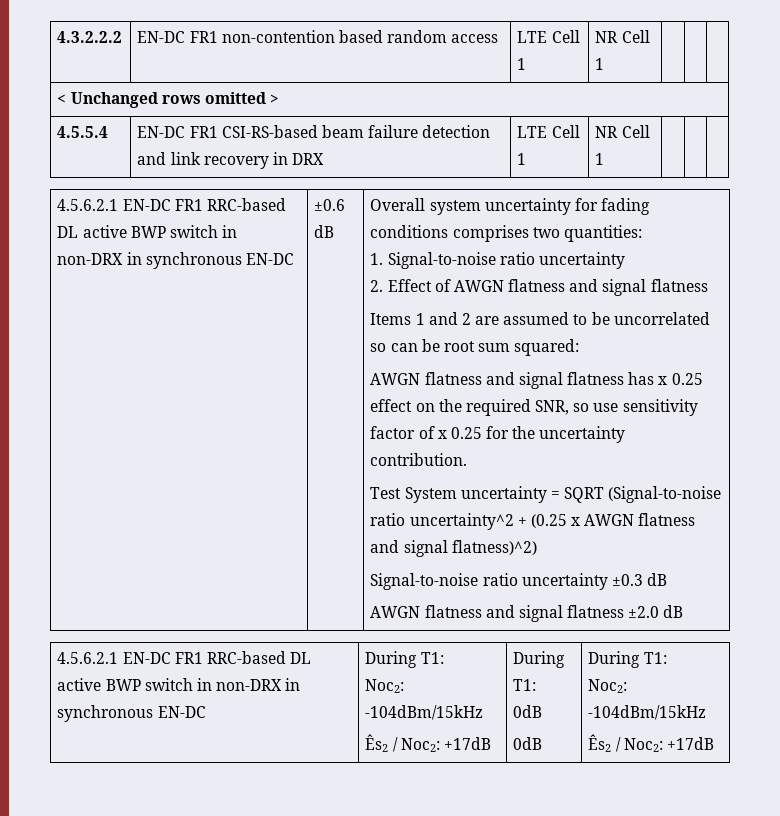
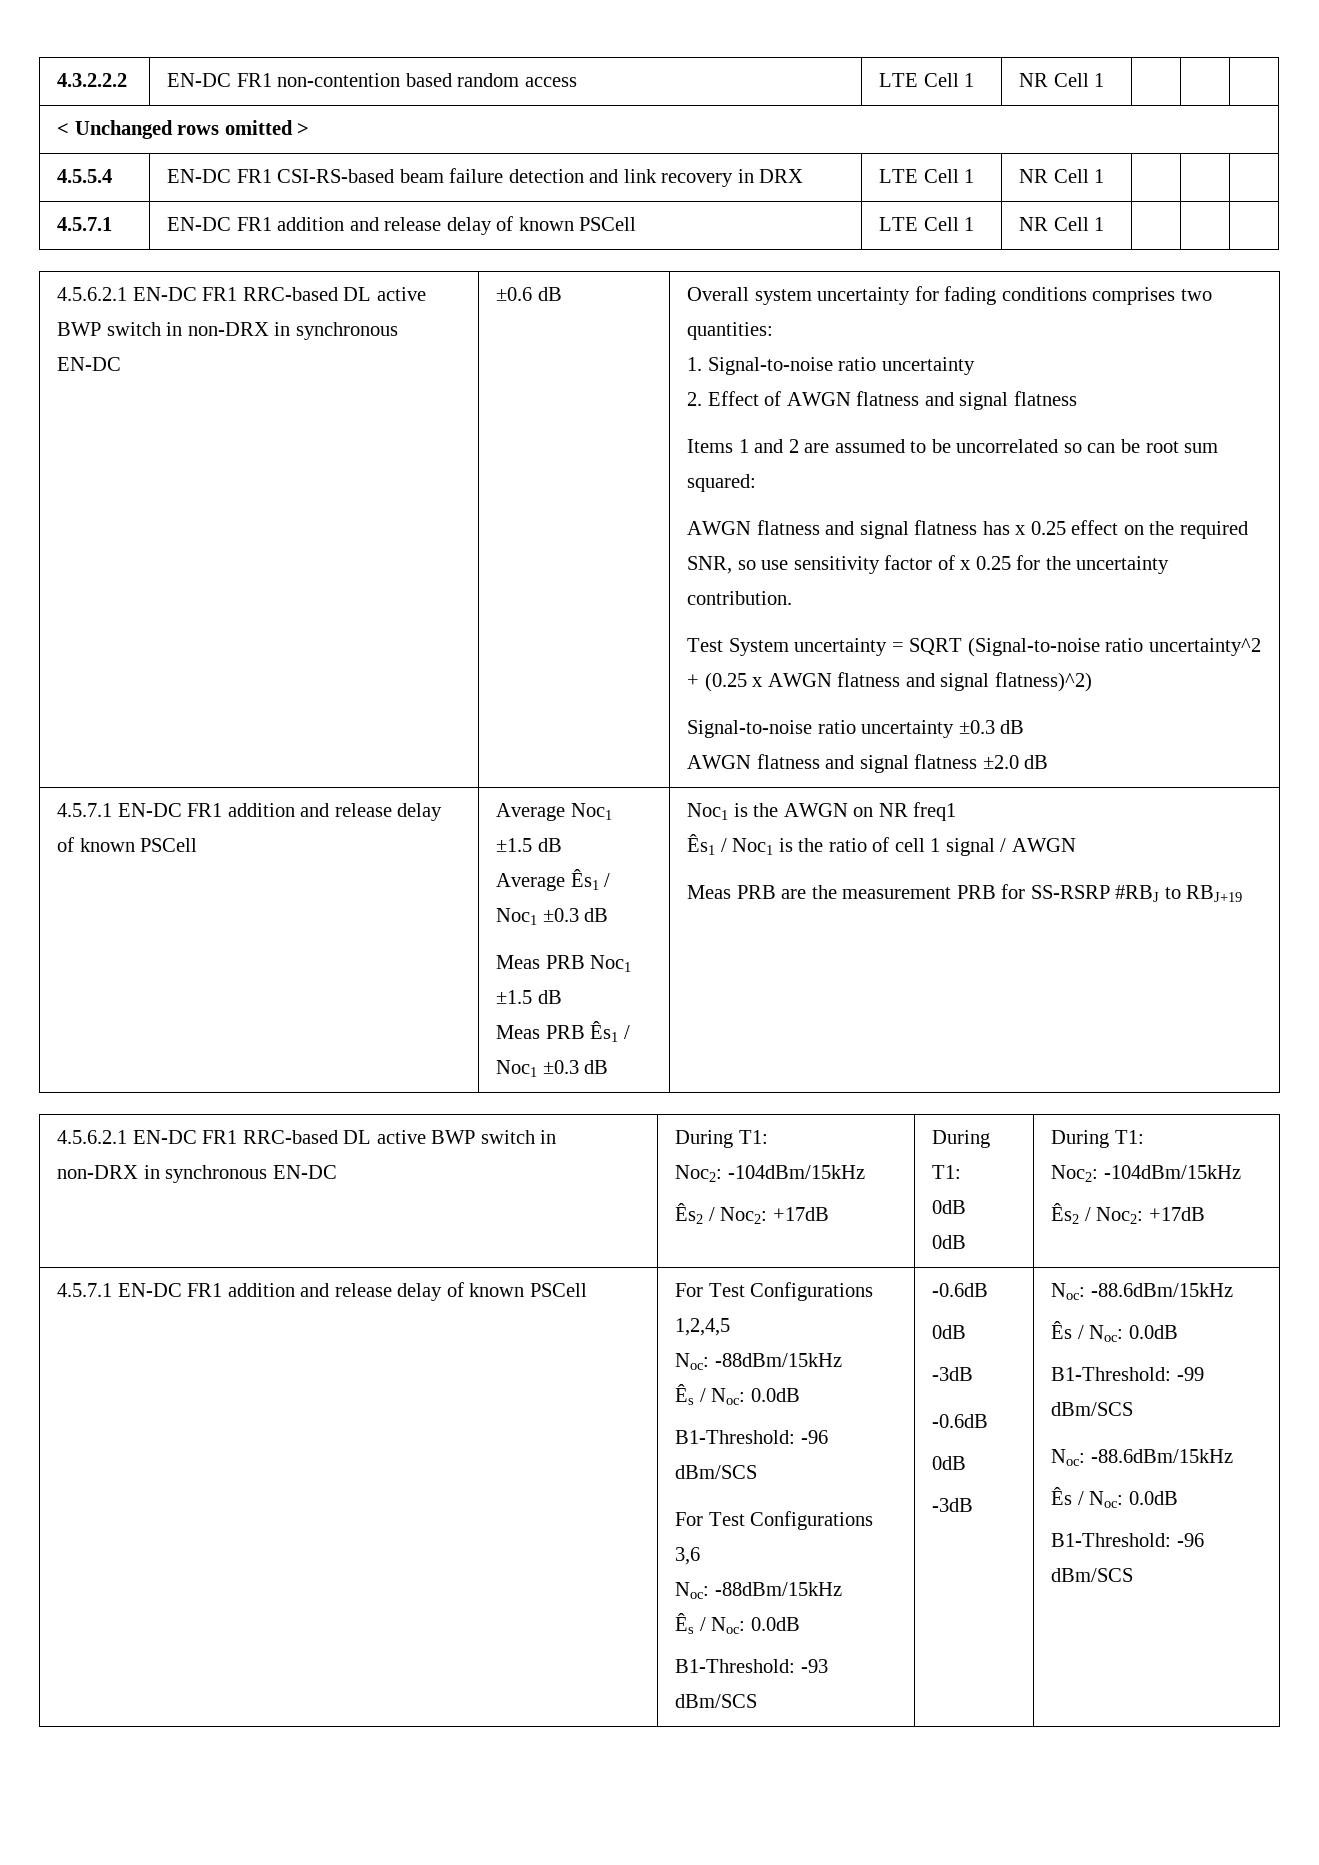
+ 4.5.7.1 | EN-DC FR1 addition and release delay of known PSCell | LTE Cell 1 | NR Cell 1 | | |
+ 4.5.7.1 EN-DC FR1 addition and release delay of known PSCell | Average Noc1 ±1.5 dB
+ Average Ês1 / Noc1 ±0.3 dB
+ Meas PRB Noc1 ±1.5 dB
+ Meas PRB Ês1 / Noc1 ±0.3 dB | Noc1 is the AWGN on NR freq1
+ Ês1 / Noc1 is the ratio of cell 1 signal / AWGN
+ Meas PRB are the measurement PRB for SS-RSRP #RBJ to RBJ+19
+ 4.5.7.1 EN-DC FR1 addition and release delay of known PSCell | For Test Configurations 1,2,4,5
+ Noc: -88dBm/15kHz
+ Ês / Noc: 0.0dB
+ B1-Threshold: -96 dBm/SCS
+ For Test Configurations 3,6
+ Noc: -88dBm/15kHz
+ Ês / Noc: 0.0dB
+ B1-Threshold: -93 dBm/SCS | -0.6dB
+ 0dB
+ -3dB
+ -0.6dB
+ 0dB
+ -3dB | Noc: -88.6dBm/15kHz
+ Ês / Noc: 0.0dB
+ B1-Threshold: -99 dBm/SCS
+ Noc: -88.6dBm/15kHz
+ Ês / Noc: 0.0dB
+ B1-Threshold: -96 dBm/SCS

